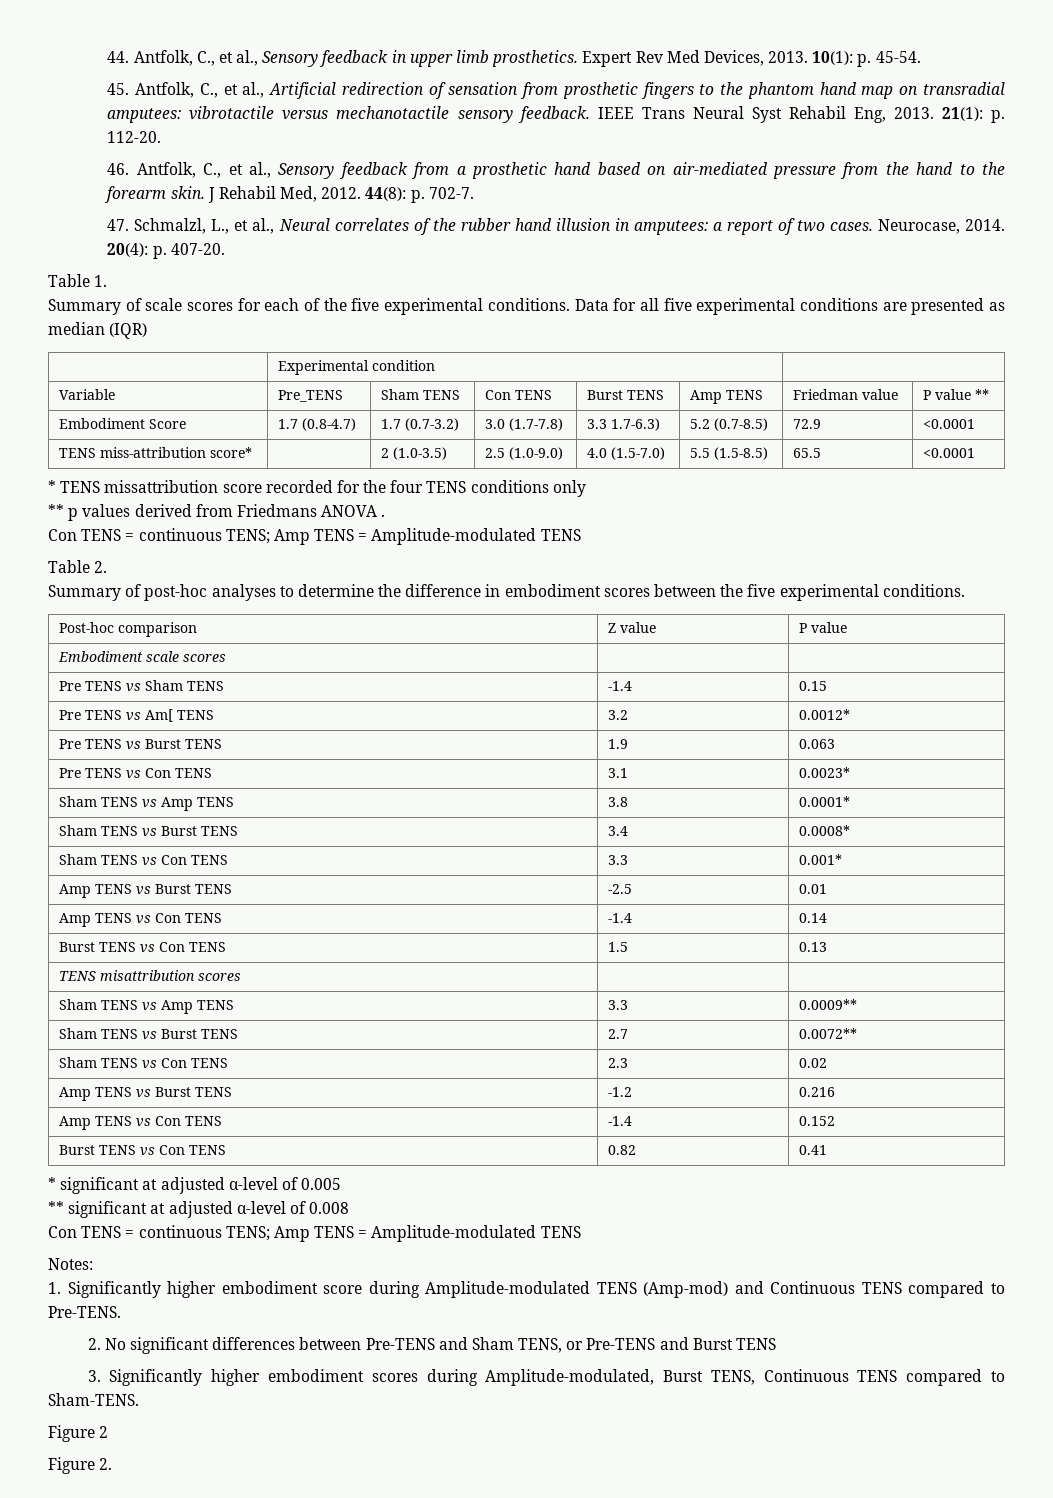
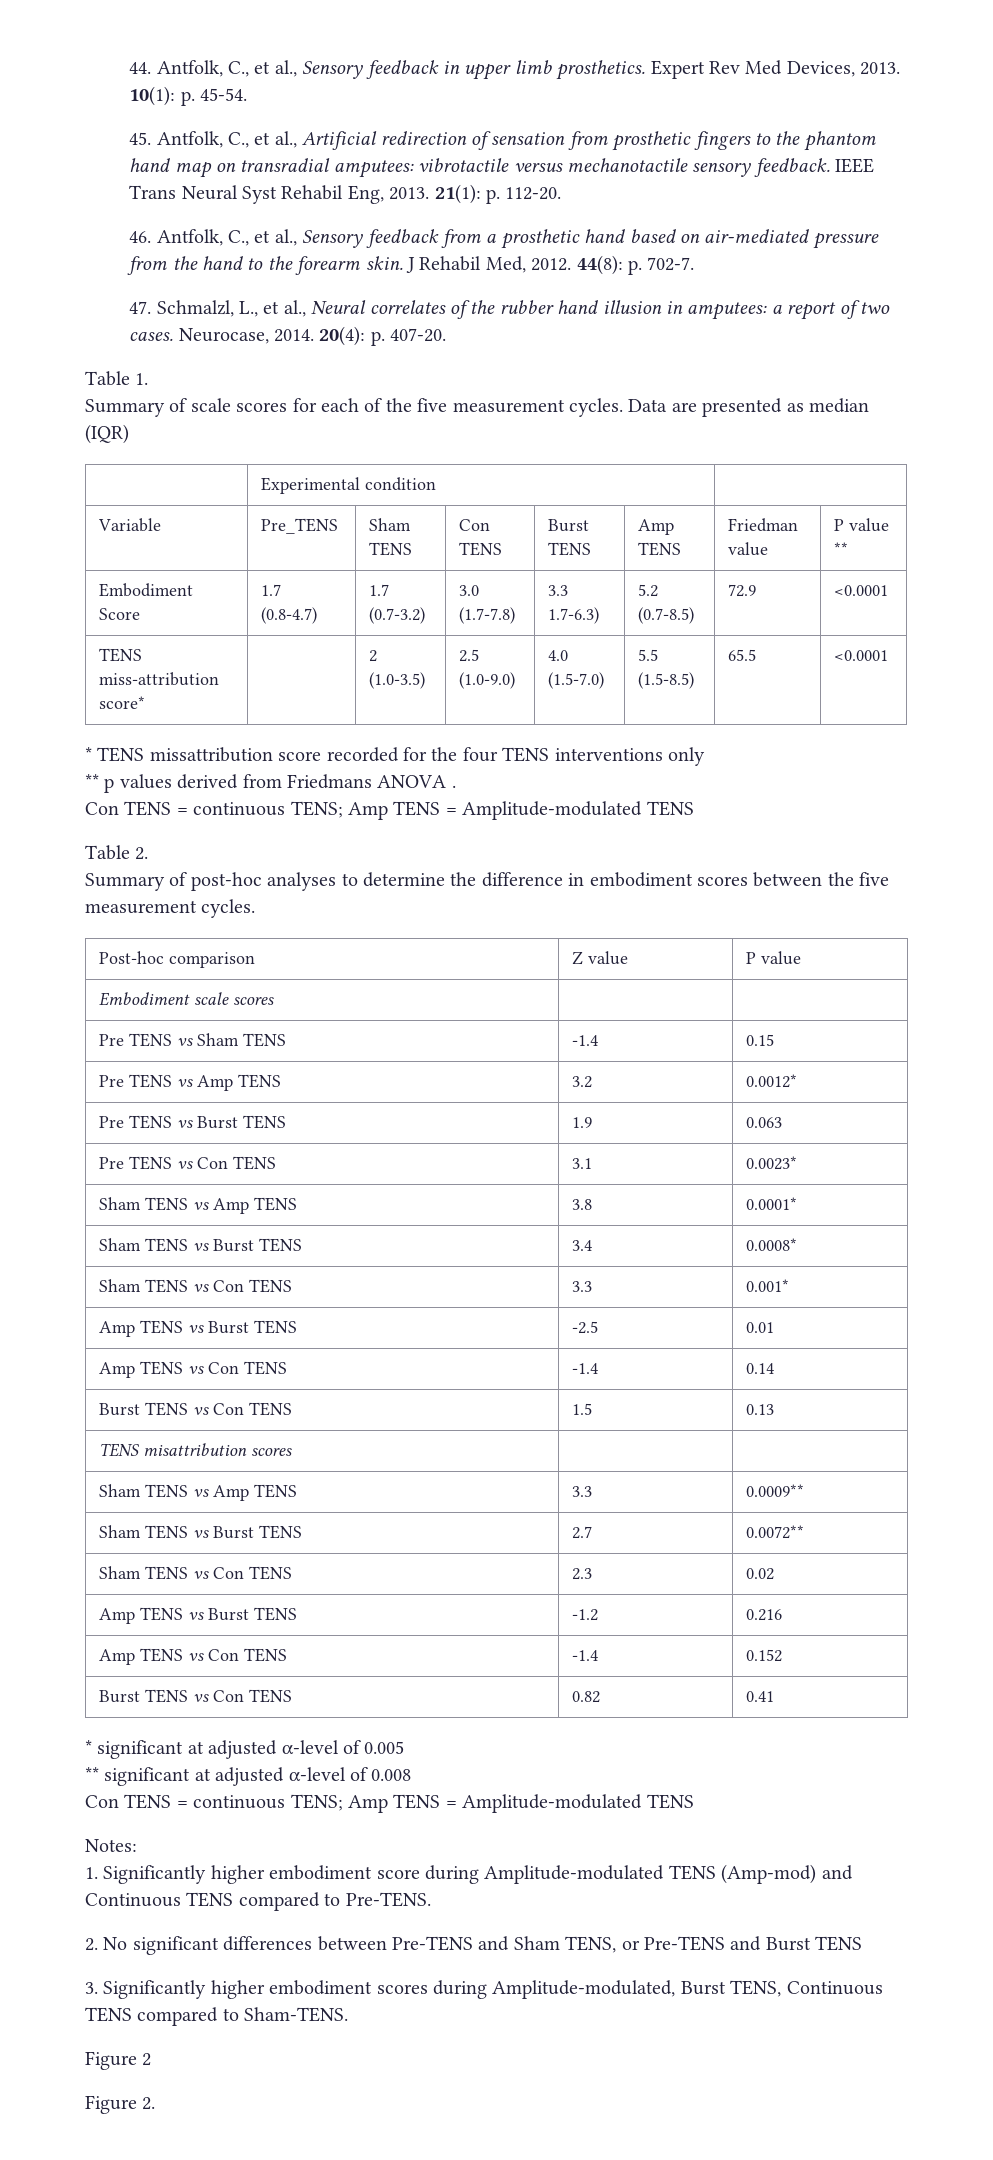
- Summary of scale scores for each of the five experimental conditions. Data for all five experimental conditions are presented as median (IQR)
+ Summary of scale scores for each of the five measurement cycles. Data are presented as median (IQR)
- * TENS missattribution score recorded for the four TENS conditions only
+ * TENS missattribution score recorded for the four TENS interventions only
- Summary of post-hoc analyses to determine the difference in embodiment scores between the five experimental conditions.
+ Summary of post-hoc analyses to determine the difference in embodiment scores between the five measurement cycles.
- Pre TENS vs Am[ TENS | 3.2 | 0.0012*
+ Pre TENS vs Amp TENS | 3.2 | 0.0012*

